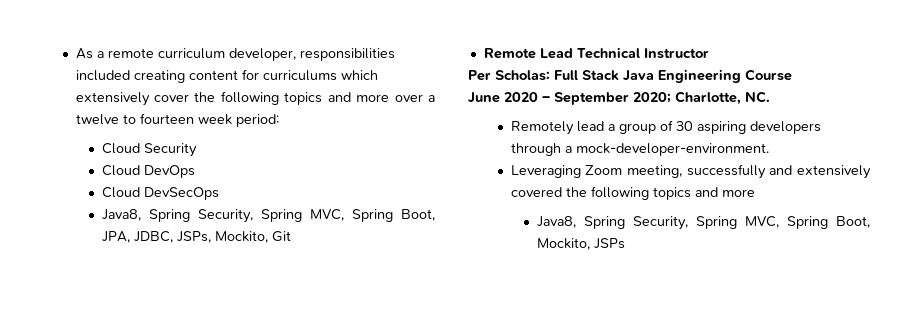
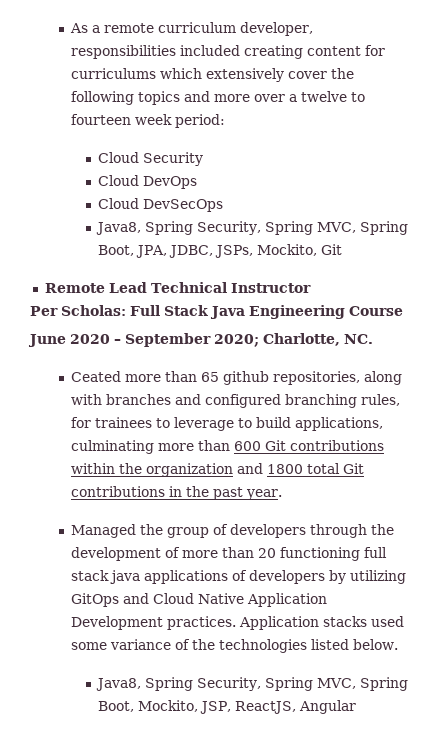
- Remotely lead a group of 30 aspiring developers through a mock-developer-environment.
- Leveraging Zoom meeting, successfully and extensively covered the following topics and more
+ Ceated more than 65 github repositories, along with branches and configured branching rules, for trainees to leverage to build applications, culminating more than 600 Git contributions within the organization and 1800 total Git contributions in the past year.
+ Managed the group of developers through the development of more than 20 functioning full stack java applications of developers by utilizing GitOps and Cloud Native Application Development practices. Application stacks used some variance of the technologies listed below.
- Java8, Spring Security, Spring MVC, Spring Boot, Mockito, JSPs
+ Java8, Spring Security, Spring MVC, Spring Boot, Mockito, JSP, ReactJS, Angular

